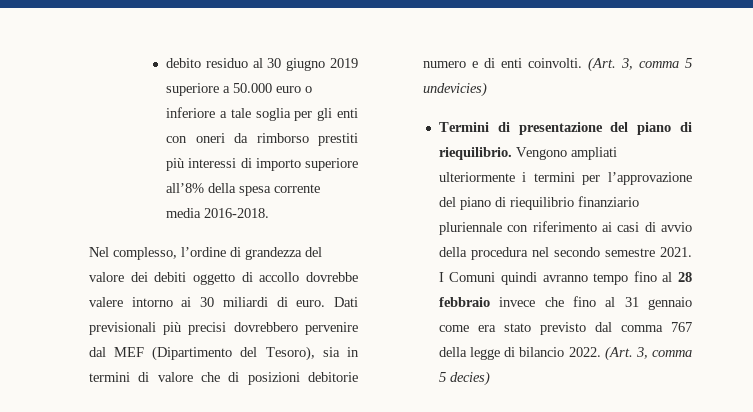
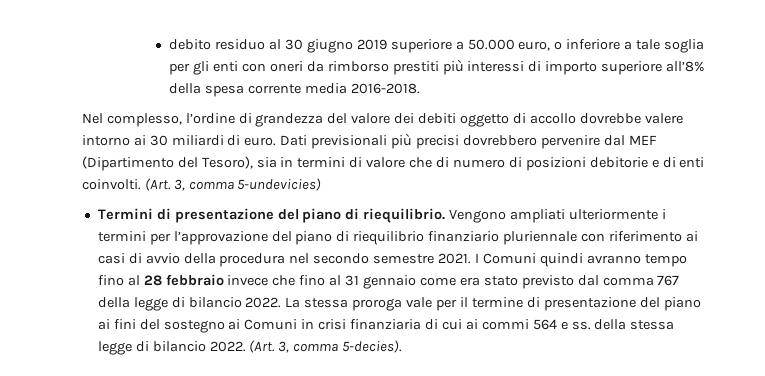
- debito residuo al 30 giugno 2019 superiore a 50.000 euro o inferiore a tale soglia per gli enti con oneri da rimborso prestiti più interessi di importo superiore all’8% della spesa corrente media 2016-2018.
+ debito residuo al 30 giugno 2019 superiore a 50.000 euro, o inferiore a tale soglia per gli enti con oneri da rimborso prestiti più interessi di importo superiore all’8% della spesa corrente media 2016-2018.
- Dati previsionali più precisi dovrebbero pervenire dal MEF (Dipartimento del Tesoro), sia in termini di valore che di posizioni debitorie numero e di enti coinvolti.
+ Dati previsionali più precisi dovrebbero pervenire dal MEF (Dipartimento del Tesoro), sia in termini di valore che di numero di posizioni debitorie e di enti coinvolti.
- (Art. 3, comma 5 undevicies)
+ (Art. 3, comma 5-undevicies)
- (Art. 3, comma 5 decies)
+ La stessa proroga vale per il termine di presentazione del piano ai fini del sostegno ai Comuni in crisi finanziaria di cui ai commi 564 e ss. della stessa legge di bilancio 2022. (Art. 3, comma 5-decies).

